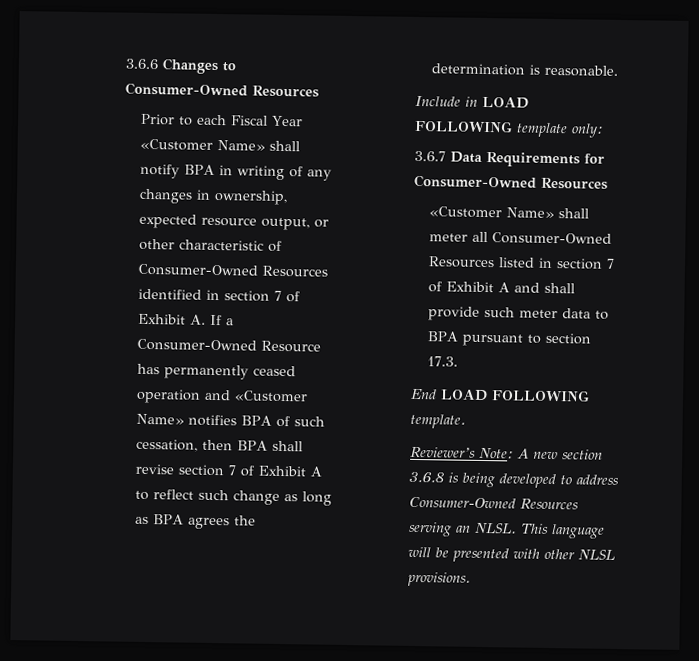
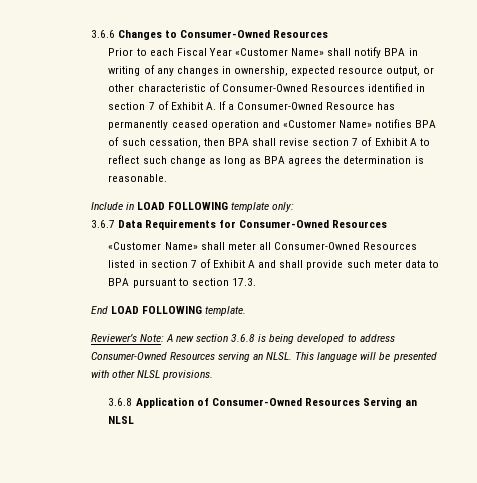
+ 3.6.8 Application of Consumer-Owned Resources Serving an NLSL

